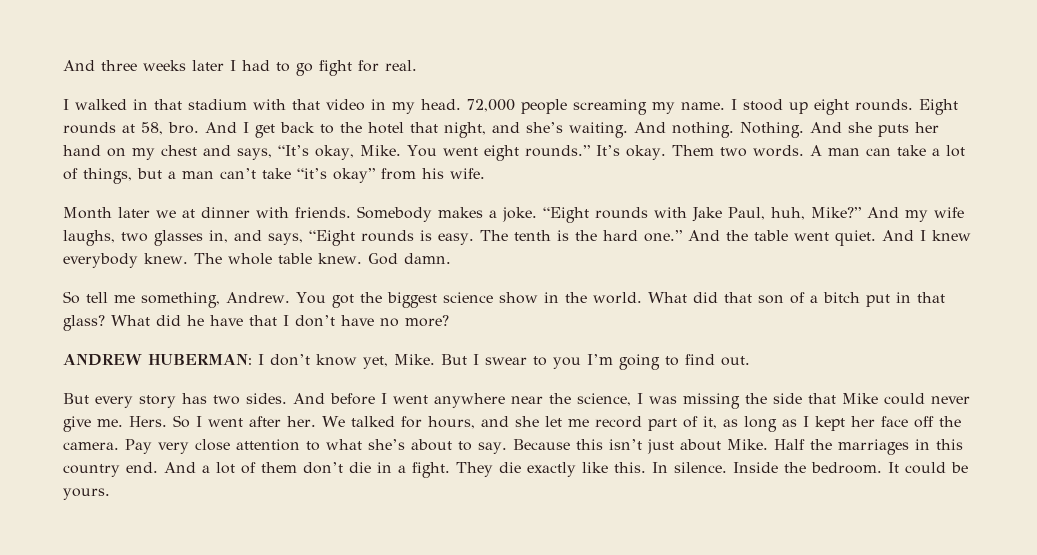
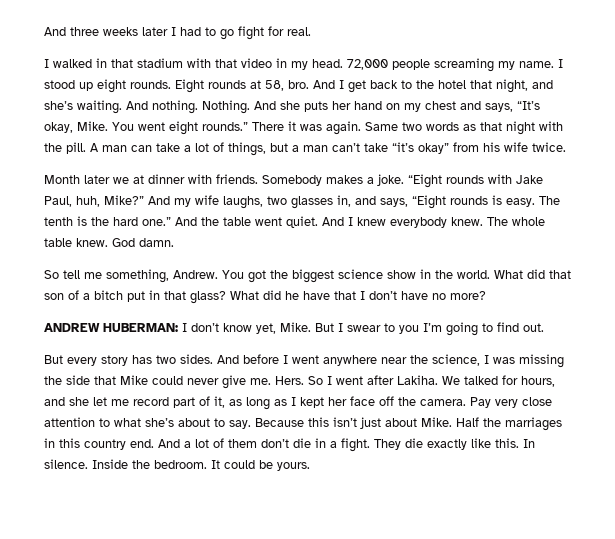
- It’s okay. Them two words.
+ There it was again. Same two words as that night with the pill.
- A man can take a lot of things, but a man can’t take “it’s okay” from his wife.
+ A man can take a lot of things, but a man can’t take “it’s okay” from his wife twice.
- So I went after her.
+ So I went after Lakiha.

